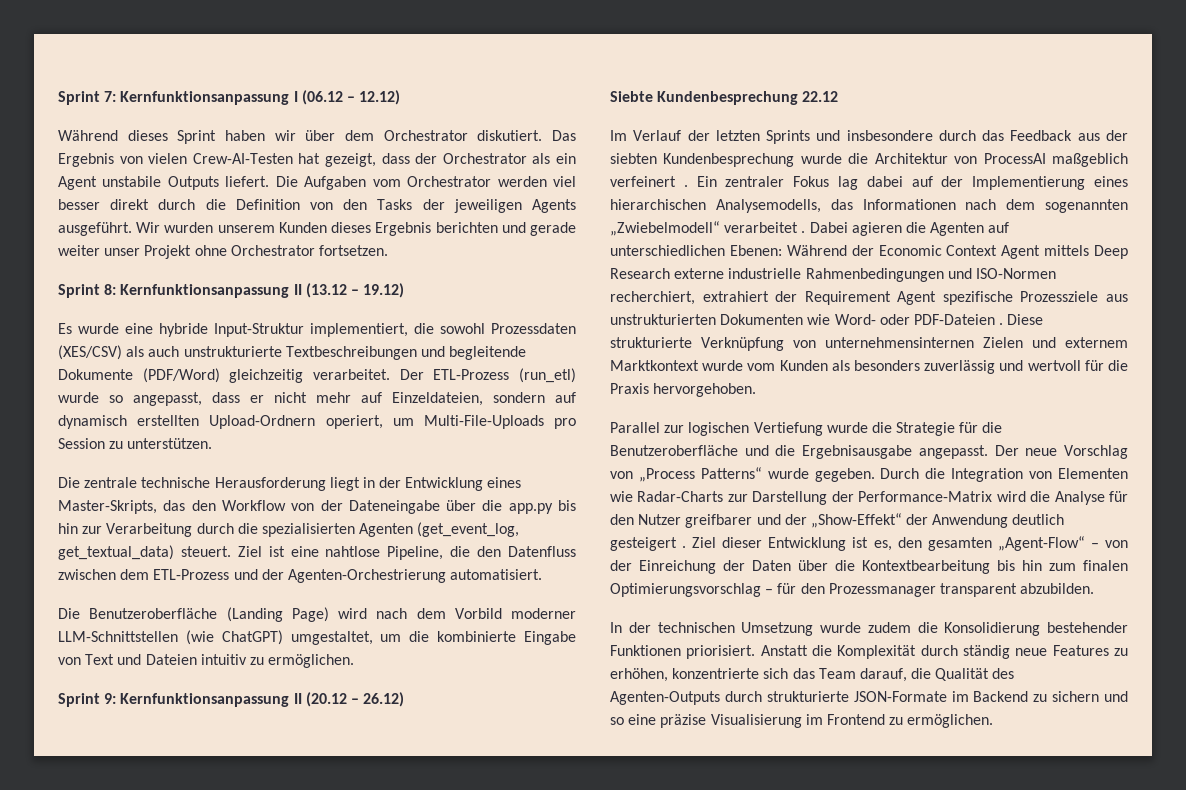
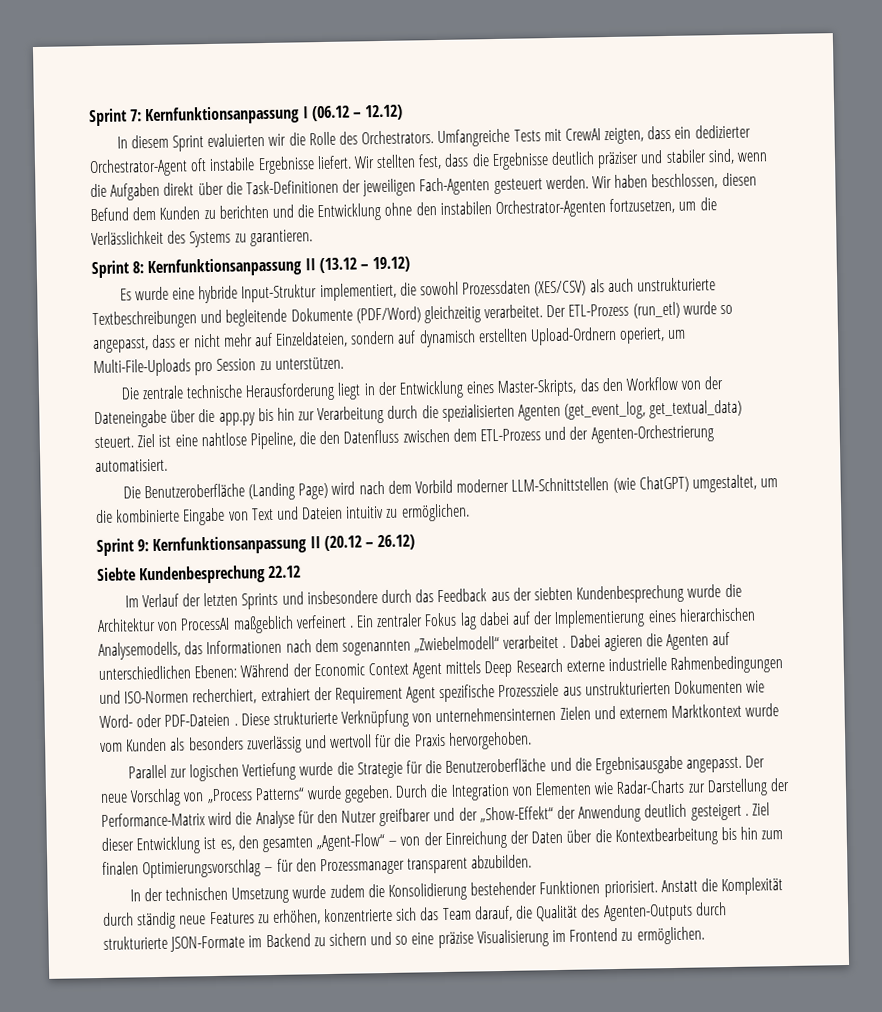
- Während dieses Sprint haben wir über dem Orchestrator diskutiert. Das Ergebnis von vielen Crew-AI-Testen hat gezeigt, dass der Orchestrator als ein Agent unstabile Outputs liefert. Die Aufgaben vom Orchestrator werden viel besser direkt durch die Definition von den Tasks der jeweiligen Agents ausgeführt. Wir wurden unserem Kunden dieses Ergebnis berichten und gerade weiter unser Projekt ohne Orchestrator fortsetzen.
+ In diesem Sprint evaluierten wir die Rolle des Orchestrators. Umfangreiche Tests mit CrewAI zeigten, dass ein dedizierter Orchestrator-Agent oft instabile Ergebnisse liefert. Wir stellten fest, dass die Ergebnisse deutlich präziser und stabiler sind, wenn die Aufgaben direkt über die Task-Definitionen der jeweiligen Fach-Agenten gesteuert werden. Wir haben beschlossen, diesen Befund dem Kunden zu berichten und die Entwicklung ohne den instabilen Orchestrator-Agenten fortzusetzen, um die Verlässlichkeit des Systems zu garantieren.

